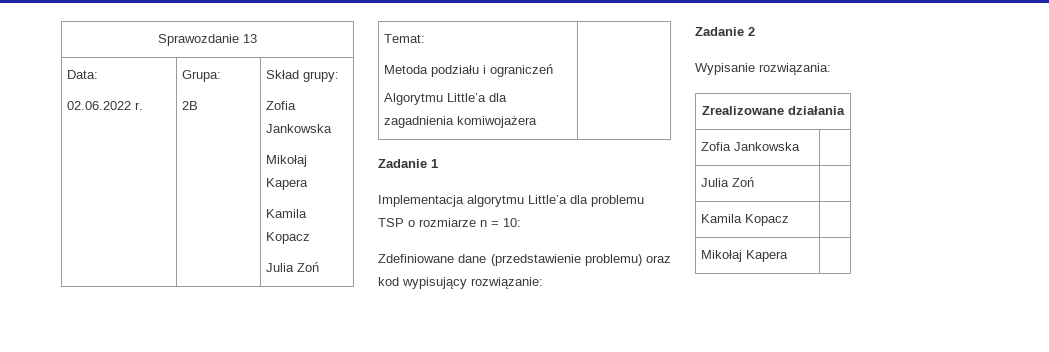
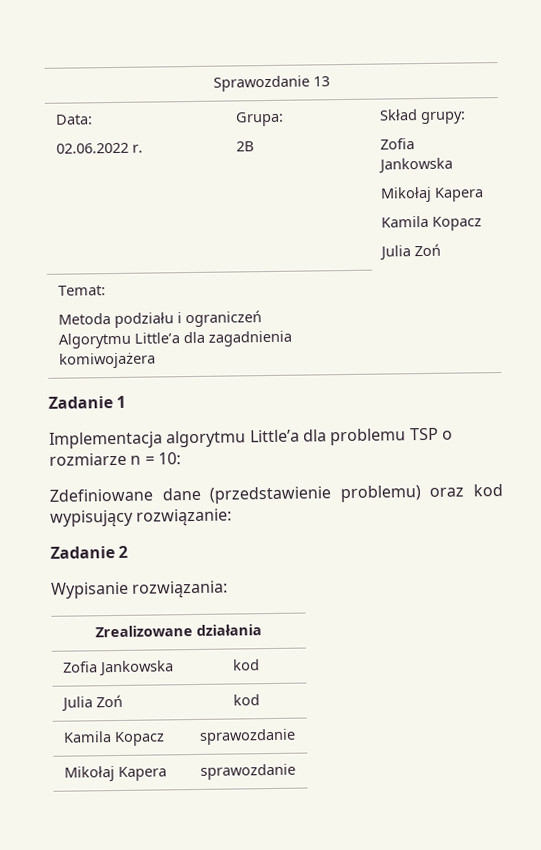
- Zofia Jankowska |
+ Zofia Jankowska | kod
- Julia Zoń |
+ Julia Zoń | kod
- Kamila Kopacz |
+ Kamila Kopacz | sprawozdanie
- Mikołaj Kapera |
+ Mikołaj Kapera | sprawozdanie

